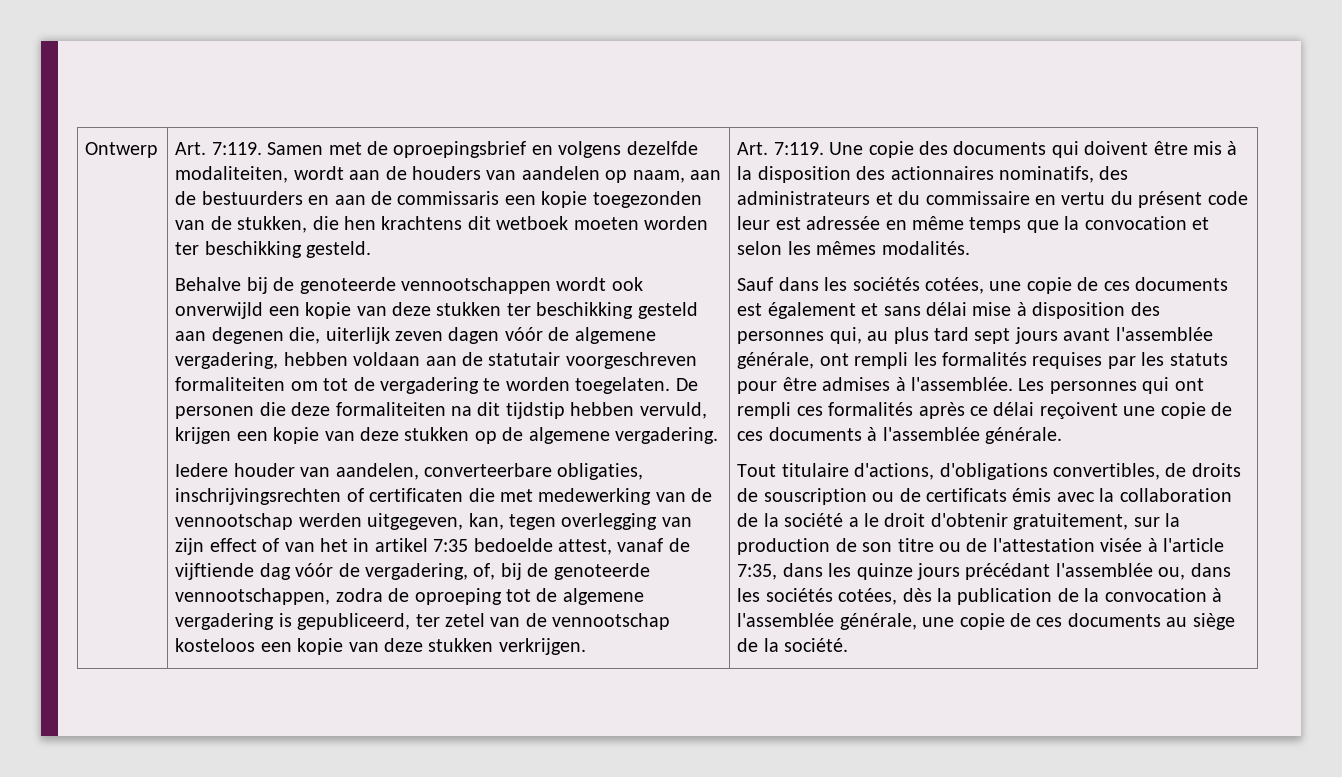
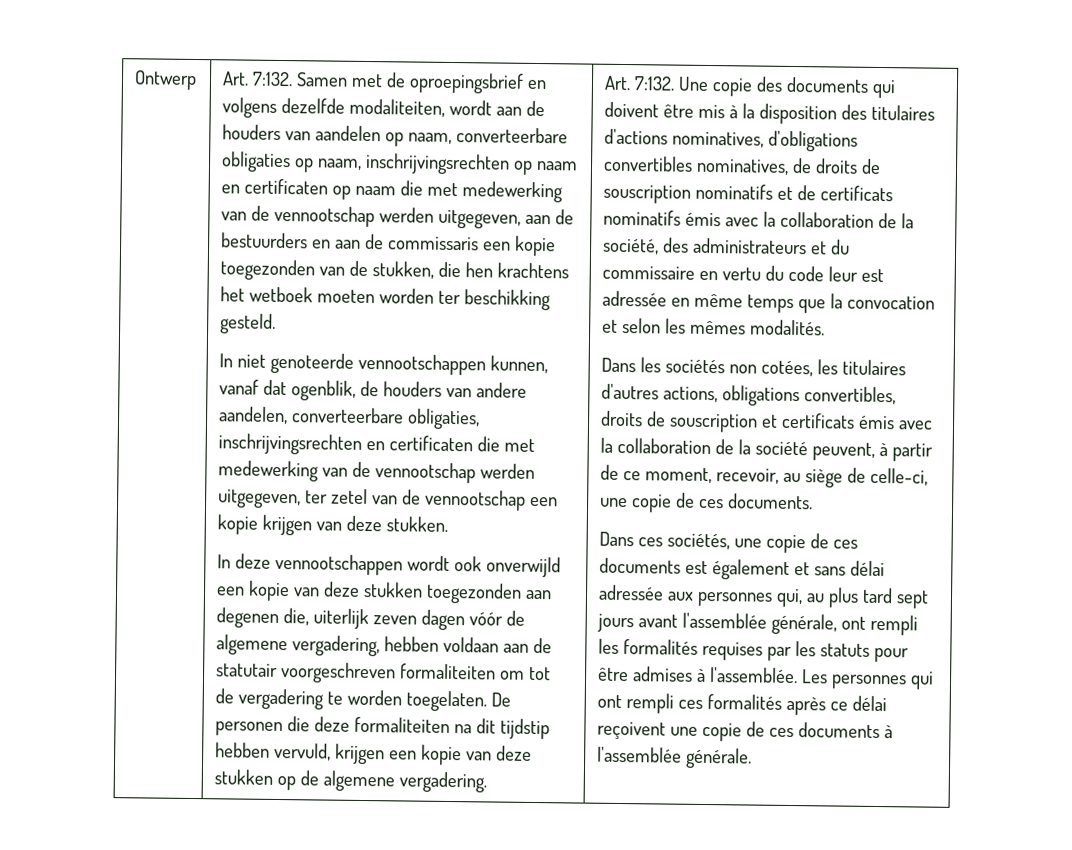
- Ontwerp | Art. 7:119.
+ Ontwerp | Art. 7:132.
- Samen met de oproepingsbrief en volgens dezelfde modaliteiten, wordt aan de houders van aandelen op naam, aan de bestuurders en aan de commissaris een kopie toegezonden van de stukken, die hen krachtens dit wetboek moeten worden ter beschikking gesteld.
+ Samen met de oproepingsbrief en volgens dezelfde modaliteiten, wordt aan de houders van aandelen op naam, converteerbare obligaties op naam, inschrijvingsrechten op naam en certificaten op naam die met medewerking van de vennootschap werden uitgegeven, aan de bestuurders en aan de commissaris een kopie toegezonden van de stukken, die hen krachtens het wetboek moeten worden ter beschikking gesteld.
- Behalve bij de genoteerde vennootschappen wordt ook onverwijld een kopie van deze stukken ter beschikking gesteld aan degenen die, uiterlijk zeven dagen vóór de algemene vergadering, hebben voldaan aan de statutair voorgeschreven formaliteiten om tot de vergadering te worden toegelaten.
+ In niet genoteerde vennootschappen kunnen, vanaf dat ogenblik, de houders van andere aandelen, converteerbare obligaties, inschrijvingsrechten en certificaten die met medewerking van de vennootschap werden uitgegeven, ter zetel van de vennootschap een kopie krijgen van deze stukken.
+ In deze vennootschappen wordt ook onverwijld een kopie van deze stukken toegezonden aan degenen die, uiterlijk zeven dagen vóór de algemene vergadering, hebben voldaan aan de statutair voorgeschreven formaliteiten om tot de vergadering te worden toegelaten.
- De personen die deze formaliteiten na dit tijdstip hebben vervuld, krijgen een kopie van deze stukken op de algemene vergadering.
- Iedere houder van aandelen, converteerbare obligaties, inschrijvingsrechten of certificaten die met medewerking van de vennootschap werden uitgegeven, kan, tegen overlegging van zijn effect of van het in artikel 7:35 bedoelde attest, vanaf de vijftiende dag vóór de vergadering, of, bij de genoteerde vennootschappen, zodra de oproeping tot de algemene vergadering is gepubliceerd, ter zetel van de vennootschap kosteloos een kopie van deze stukken verkrijgen. | Art. 7:119.
+ De personen die deze formaliteiten na dit tijdstip hebben vervuld, krijgen een kopie van deze stukken op de algemene vergadering. | Art. 7:132.
- Une copie des documents qui doivent être mis à la disposition des actionnaires nominatifs, des administrateurs et du commissaire en vertu du présent code leur est adressée en même temps que la convocation et selon les mêmes modalités.
+ Une copie des documents qui doivent être mis à la disposition des titulaires d'actions nominatives, d'obligations convertibles nominatives, de droits de souscription nominatifs et de certificats nominatifs émis avec la collaboration de la société, des administrateurs et du commissaire en vertu du code leur est adressée en même temps que la convocation et selon les mêmes modalités.
- Sauf dans les sociétés cotées, une copie de ces documents est également et sans délai mise à disposition des personnes qui, au plus tard sept jours avant l'assemblée générale, ont rempli les formalités requises par les statuts pour être admises à l'assemblée.
+ Dans les sociétés non cotées, les titulaires d'autres actions, obligations convertibles, droits de souscription et certificats émis avec la collaboration de la société peuvent, à partir de ce moment, recevoir, au siège de celle-ci, une copie de ces documents.
+ Dans ces sociétés, une copie de ces documents est également et sans délai adressée aux personnes qui, au plus tard sept jours avant l'assemblée générale, ont rempli les formalités requises par les statuts pour être admises à l'assemblée.
- Tout titulaire d'actions, d'obligations convertibles, de droits de souscription ou de certificats émis avec la collaboration de la société a le droit d'obtenir gratuitement, sur la production de son titre ou de l'attestation visée à l'article 7:35, dans les quinze jours précédant l'assemblée ou, dans les sociétés cotées, dès la publication de la convocation à l'assemblée générale, une copie de ces documents au siège de la société.

